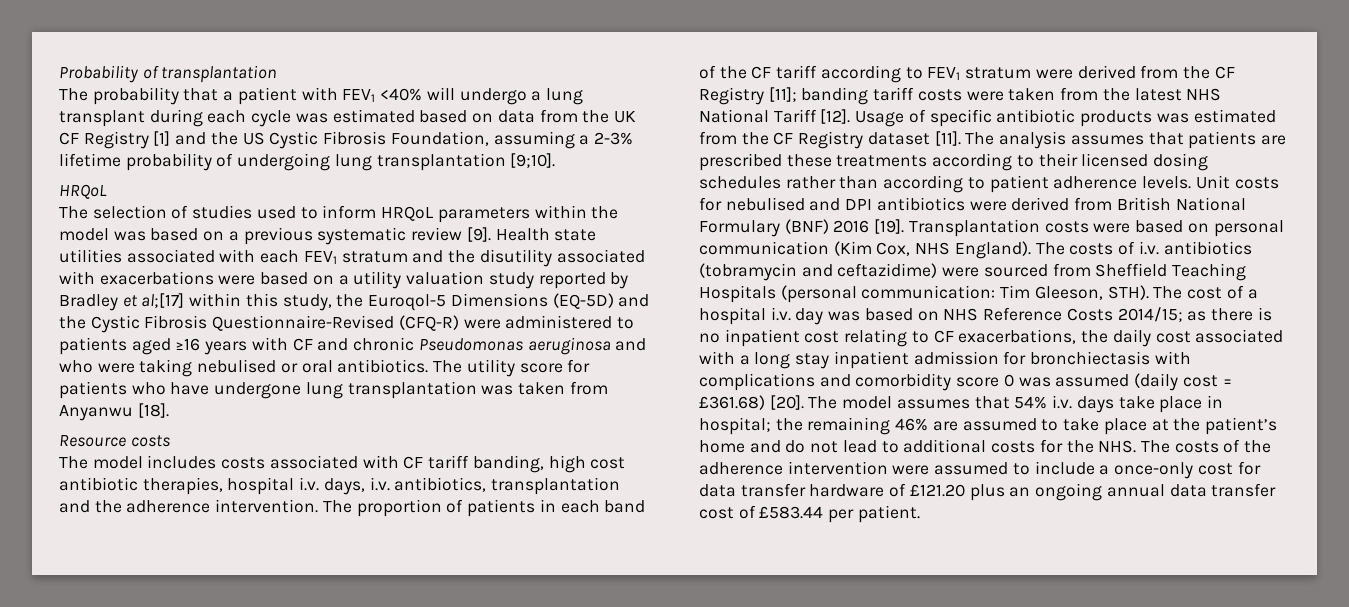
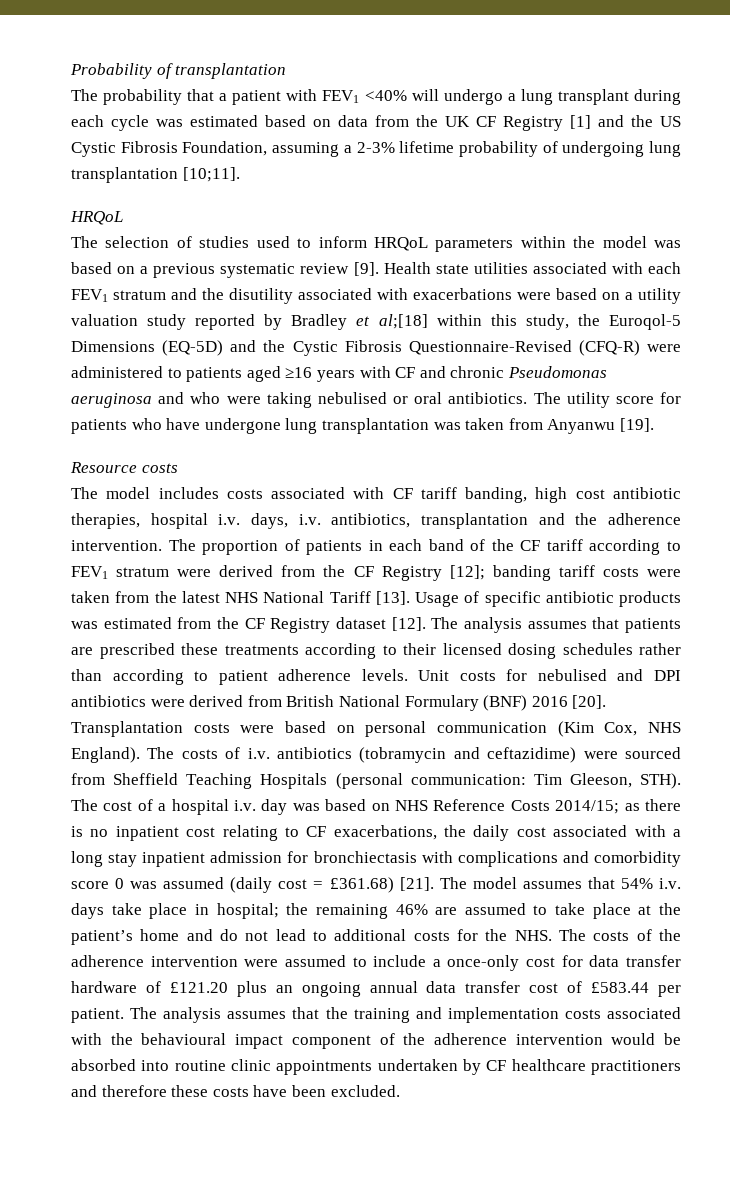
- The probability that a patient with FEV1 <40% will undergo a lung transplant during each cycle was estimated based on data from the UK CF Registry [1] and the US Cystic Fibrosis Foundation, assuming a 2-3% lifetime probability of undergoing lung transplantation [9;10].
+ The probability that a patient with FEV1 <40% will undergo a lung transplant during each cycle was estimated based on data from the UK CF Registry [1] and the US Cystic Fibrosis Foundation, assuming a 2-3% lifetime probability of undergoing lung transplantation [10;11].
- Health state utilities associated with each FEV1 stratum and the disutility associated with exacerbations were based on a utility valuation study reported by Bradley et al;[17] within this study, the Euroqol-5 Dimensions (EQ-5D) and the Cystic Fibrosis Questionnaire-Revised (CFQ-R) were administered to patients aged ≥16 years with CF and chronic Pseudomonas aeruginosa and who were taking nebulised or oral antibiotics.
+ Health state utilities associated with each FEV1 stratum and the disutility associated with exacerbations were based on a utility valuation study reported by Bradley et al;[18] within this study, the Euroqol-5 Dimensions (EQ-5D) and the Cystic Fibrosis Questionnaire-Revised (CFQ-R) were administered to patients aged ≥16 years with CF and chronic Pseudomonas aeruginosa and who were taking nebulised or oral antibiotics.
- The utility score for patients who have undergone lung transplantation was taken from Anyanwu [18].
+ The utility score for patients who have undergone lung transplantation was taken from Anyanwu [19].
- The proportion of patients in each band of the CF tariff according to FEV1 stratum were derived from the CF Registry [11]; banding tariff costs were taken from the latest NHS National Tariff [12].
+ The proportion of patients in each band of the CF tariff according to FEV1 stratum were derived from the CF Registry [12]; banding tariff costs were taken from the latest NHS National Tariff [13].
- Usage of specific antibiotic products was estimated from the CF Registry dataset [11].
+ Usage of specific antibiotic products was estimated from the CF Registry dataset [12].
- Unit costs for nebulised and DPI antibiotics were derived from British National Formulary (BNF) 2016 [19].
+ Unit costs for nebulised and DPI antibiotics were derived from British National Formulary (BNF) 2016 [20].
- The cost of a hospital i.v. day was based on NHS Reference Costs 2014/15; as there is no inpatient cost relating to CF exacerbations, the daily cost associated with a long stay inpatient admission for bronchiectasis with complications and comorbidity score 0 was assumed (daily cost = £361.68) [20].
+ The cost of a hospital i.v. day was based on NHS Reference Costs 2014/15; as there is no inpatient cost relating to CF exacerbations, the daily cost associated with a long stay inpatient admission for bronchiectasis with complications and comorbidity score 0 was assumed (daily cost = £361.68) [21].
+ The analysis assumes that the training and implementation costs associated with the behavioural impact component of the adherence intervention would be absorbed into routine clinic appointments undertaken by CF healthcare practitioners and therefore these costs have been excluded.

